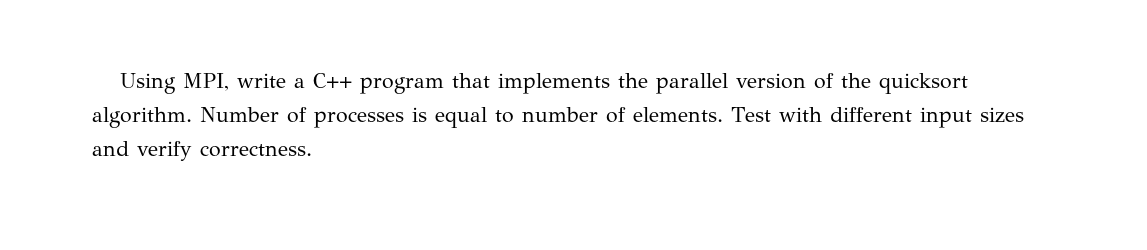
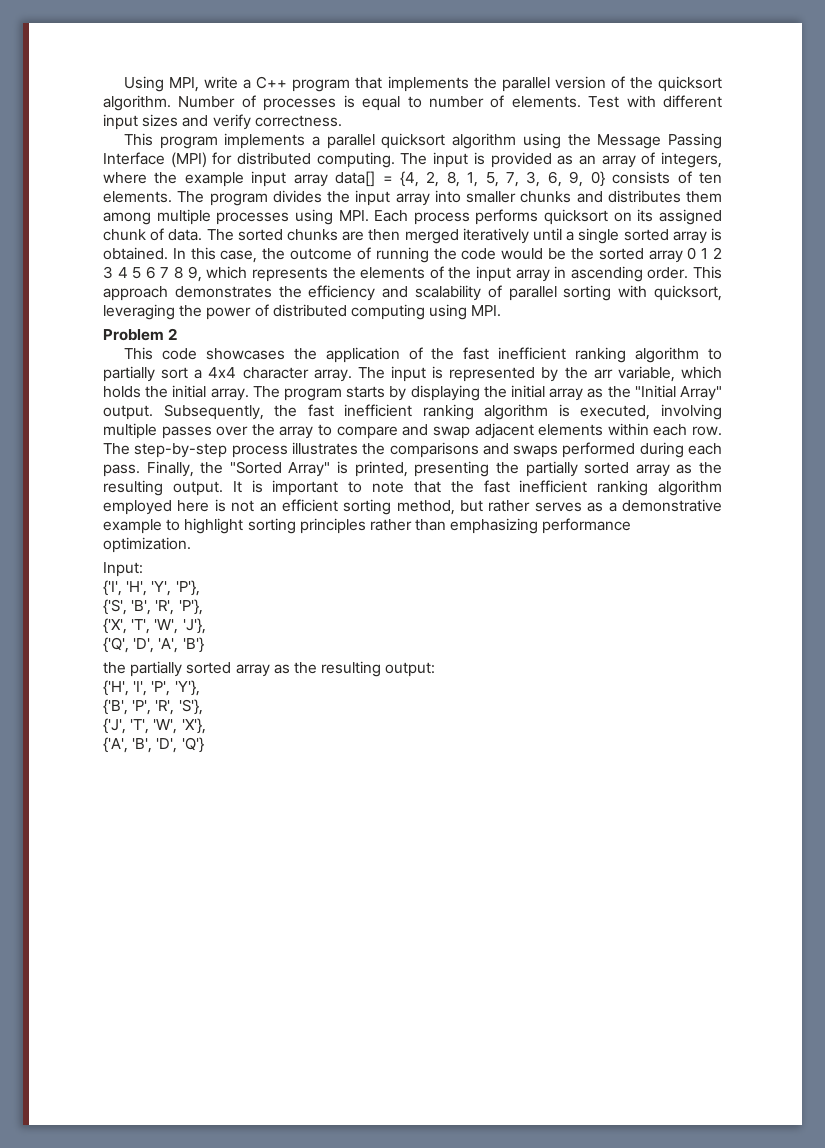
+ This program implements a parallel quicksort algorithm using the Message Passing Interface (MPI) for distributed computing. The input is provided as an array of integers, where the example input array data[] = {4, 2, 8, 1, 5, 7, 3, 6, 9, 0} consists of ten elements. The program divides the input array into smaller chunks and distributes them among multiple processes using MPI. Each process performs quicksort on its assigned chunk of data. The sorted chunks are then merged iteratively until a single sorted array is obtained. In this case, the outcome of running the code would be the sorted array 0 1 2 3 4 5 6 7 8 9, which represents the elements of the input array in ascending order. This approach demonstrates the efficiency and scalability of parallel sorting with quicksort, leveraging the power of distributed computing using MPI.
+ Problem 2
+ This code showcases the application of the fast inefficient ranking algorithm to partially sort a 4x4 character array. The input is represented by the arr variable, which holds the initial array. The program starts by displaying the initial array as the "Initial Array" output. Subsequently, the fast inefficient ranking algorithm is executed, involving multiple passes over the array to compare and swap adjacent elements within each row. The step-by-step process illustrates the comparisons and swaps performed during each pass. Finally, the "Sorted Array" is printed, presenting the partially sorted array as the resulting output. It is important to note that the fast inefficient ranking algorithm employed here is not an efficient sorting method, but rather serves as a demonstrative example to highlight sorting principles rather than emphasizing performance optimization.
+ Input:
+ {'I', 'H', 'Y', 'P'},
+ {'S', 'B', 'R', 'P'},
+ {'X', 'T', 'W', 'J'},
+ {'Q', 'D', 'A', 'B'}
+ the partially sorted array as the resulting output:
+ {'H', 'I', 'P', 'Y'},
+ {'B', 'P', 'R', 'S'},
+ {'J', 'T', 'W', 'X'},
+ {'A', 'B', 'D', 'Q'}

